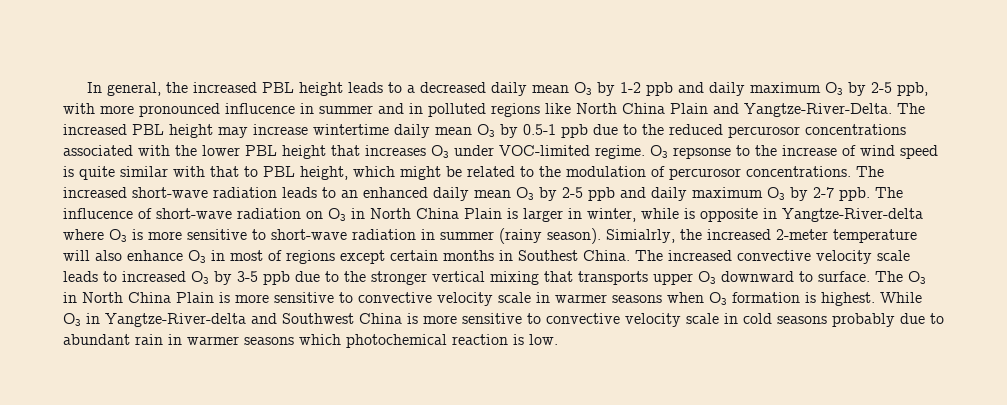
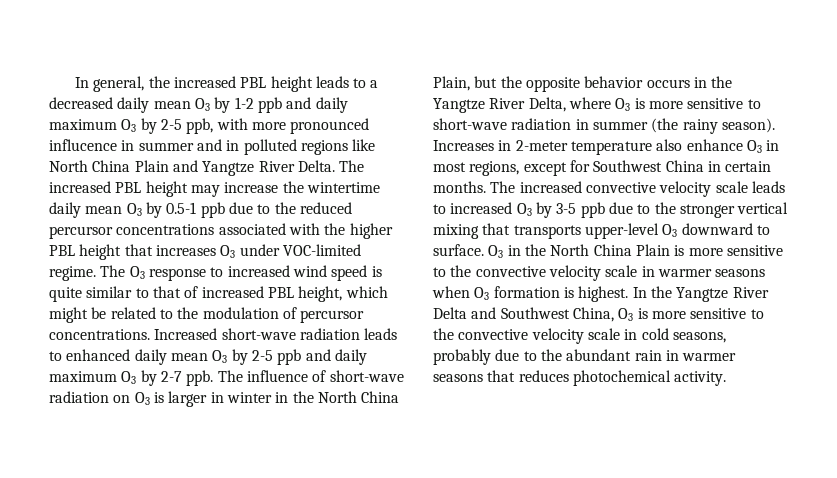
- In general, the increased PBL height leads to a decreased daily mean O3 by 1-2 ppb and daily maximum O3 by 2-5 ppb, with more pronounced influcence in summer and in polluted regions like North China Plain and Yangtze-River-Delta.
+ In general, the increased PBL height leads to a decreased daily mean O3 by 1-2 ppb and daily maximum O3 by 2-5 ppb, with more pronounced influcence in summer and in polluted regions like North China Plain and Yangtze River Delta.
- The increased PBL height may increase wintertime daily mean O3 by 0.5-1 ppb due to the reduced percurosor concentrations associated with the lower PBL height that increases O3 under VOC-limited regime.
+ The increased PBL height may increase the wintertime daily mean O3 by 0.5-1 ppb due to the reduced percursor concentrations associated with the higher PBL height that increases O3 under VOC-limited regime.
- O3 repsonse to the increase of wind speed is quite similar with that to PBL height, which might be related to the modulation of percurosor concentrations. The increased short-wave radiation leads to an enhanced daily mean O3 by 2-5 ppb and daily maximum O3 by 2-7 ppb.
+ The O3 response to increased wind speed is quite similar to that of increased PBL height, which might be related to the modulation of percursor concentrations. Increased short-wave radiation leads to enhanced daily mean O3 by 2-5 ppb and daily maximum O3 by 2-7 ppb.
- The influcence of short-wave radiation on O3 in North China Plain is larger in winter, while is opposite in Yangtze-River-delta where O3 is more sensitive to short-wave radiation in summer (rainy season). Simialrly, the increased 2-meter temperature will also enhance O3 in most of regions except certain months in Southest China.
+ The influence of short-wave radiation on O3 is larger in winter in the North China Plain, but the opposite behavior occurs in the Yangtze River Delta, where O3 is more sensitive to short-wave radiation in summer (the rainy season). Increases in 2-meter temperature also enhance O3 in most regions, except for Southwest China in certain months.
- The increased convective velocity scale leads to increased O3 by 3-5 ppb due to the stronger vertical mixing that transports upper O3 downward to surface.
+ The increased convective velocity scale leads to increased O3 by 3-5 ppb due to the stronger vertical mixing that transports upper-level O3 downward to surface.
- The O3 in North China Plain is more sensitive to convective velocity scale in warmer seasons when O3 formation is highest.
+ O3 in the North China Plain is more sensitive to the convective velocity scale in warmer seasons when O3 formation is highest.
- While O3 in Yangtze-River-delta and Southwest China is more sensitive to convective velocity scale in cold seasons probably due to abundant rain in warmer seasons which photochemical reaction is low.
+ In the Yangtze River Delta and Southwest China, O3 is more sensitive to the convective velocity scale in cold seasons, probably due to the abundant rain in warmer seasons that reduces photochemical activity.

